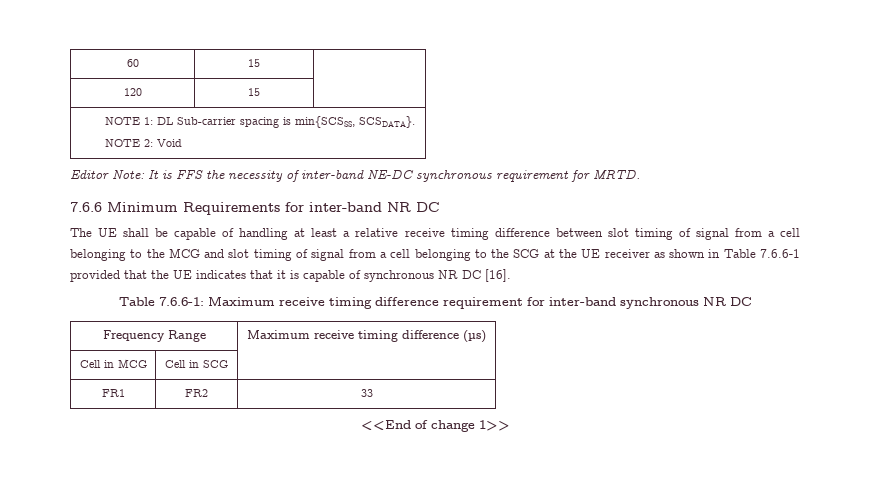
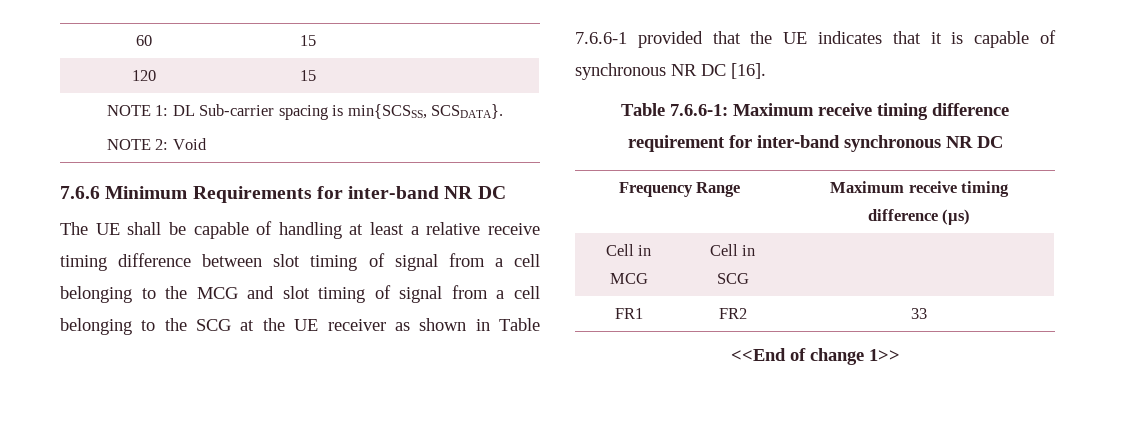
- Editor Note: It is FFS the necessity of inter-band NE-DC synchronous requirement for MRTD.

